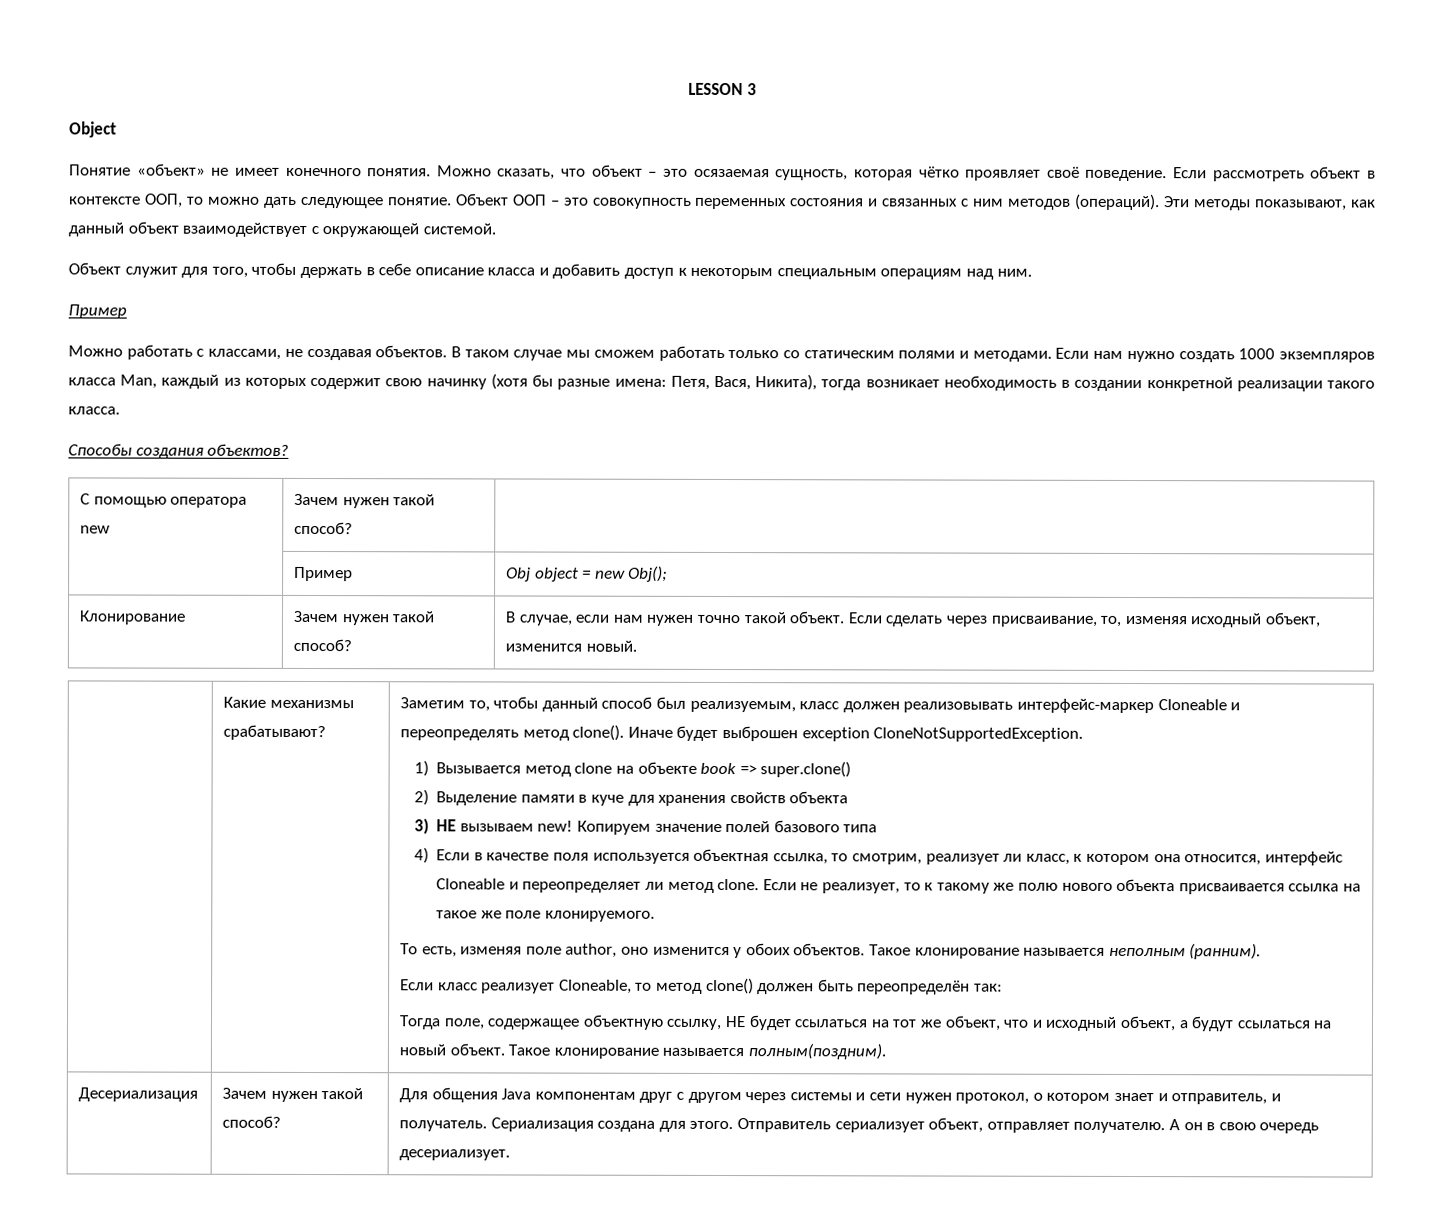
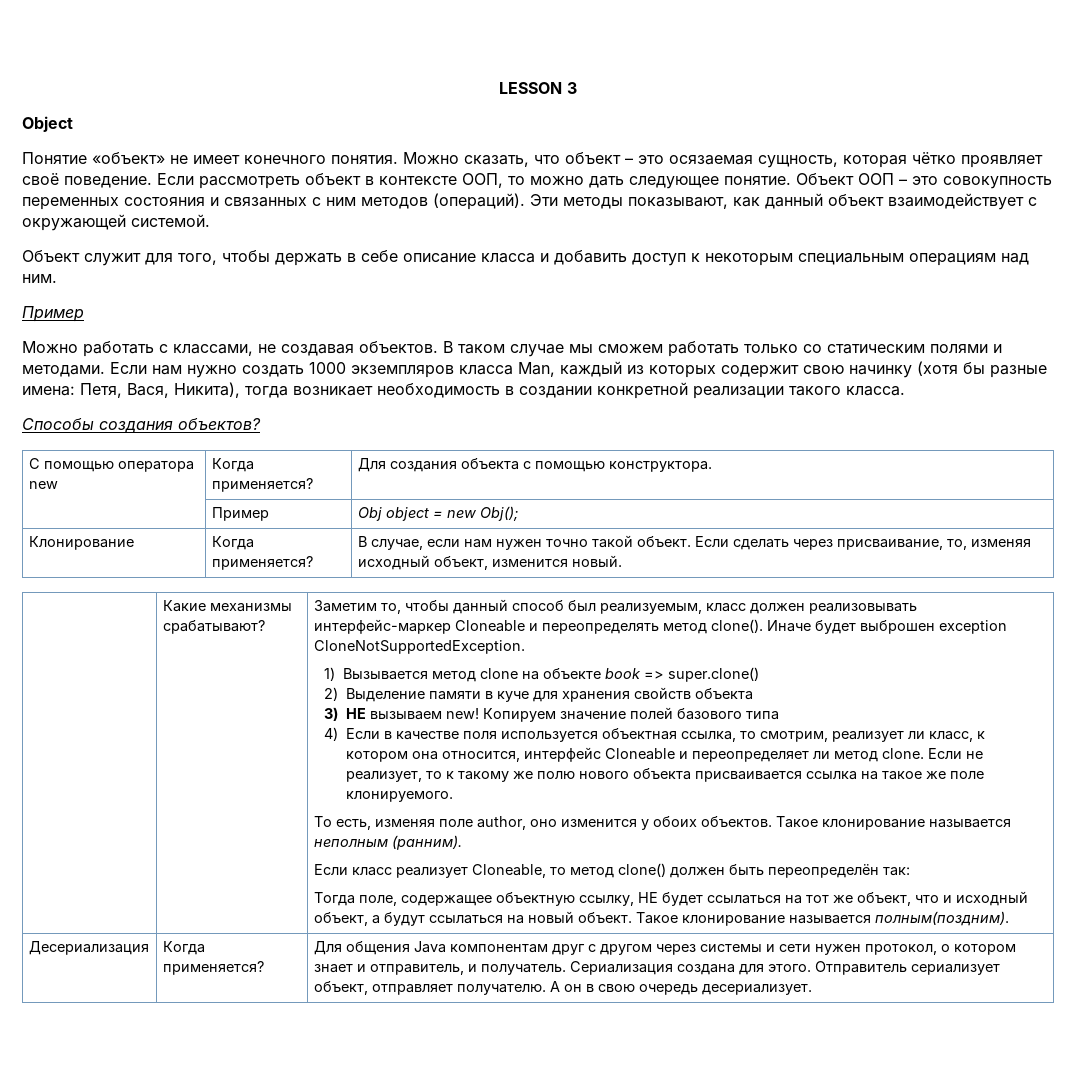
- С помощью оператора new | Зачем нужен такой способ? |
+ С помощью оператора new | Когда применяется? | Для создания объекта с помощью конструктора.
- Клонирование | Зачем нужен такой способ? | В случае, если нам нужен точно такой объект. Если сделать через присваивание, то, изменяя исходный объект, изменится новый.
+ Клонирование | Когда применяется? | В случае, если нам нужен точно такой объект. Если сделать через присваивание, то, изменяя исходный объект, изменится новый.
- Десериализация | Зачем нужен такой способ? | Для общения Java компонентам друг с другом через системы и сети нужен протокол, о котором знает и отправитель, и получатель. Сериализация создана для этого. Отправитель сериализует объект, отправляет получателю. А он в свою очередь десериализует.
+ Десериализация | Когда применяется? | Для общения Java компонентам друг с другом через системы и сети нужен протокол, о котором знает и отправитель, и получатель. Сериализация создана для этого. Отправитель сериализует объект, отправляет получателю. А он в свою очередь десериализует.

